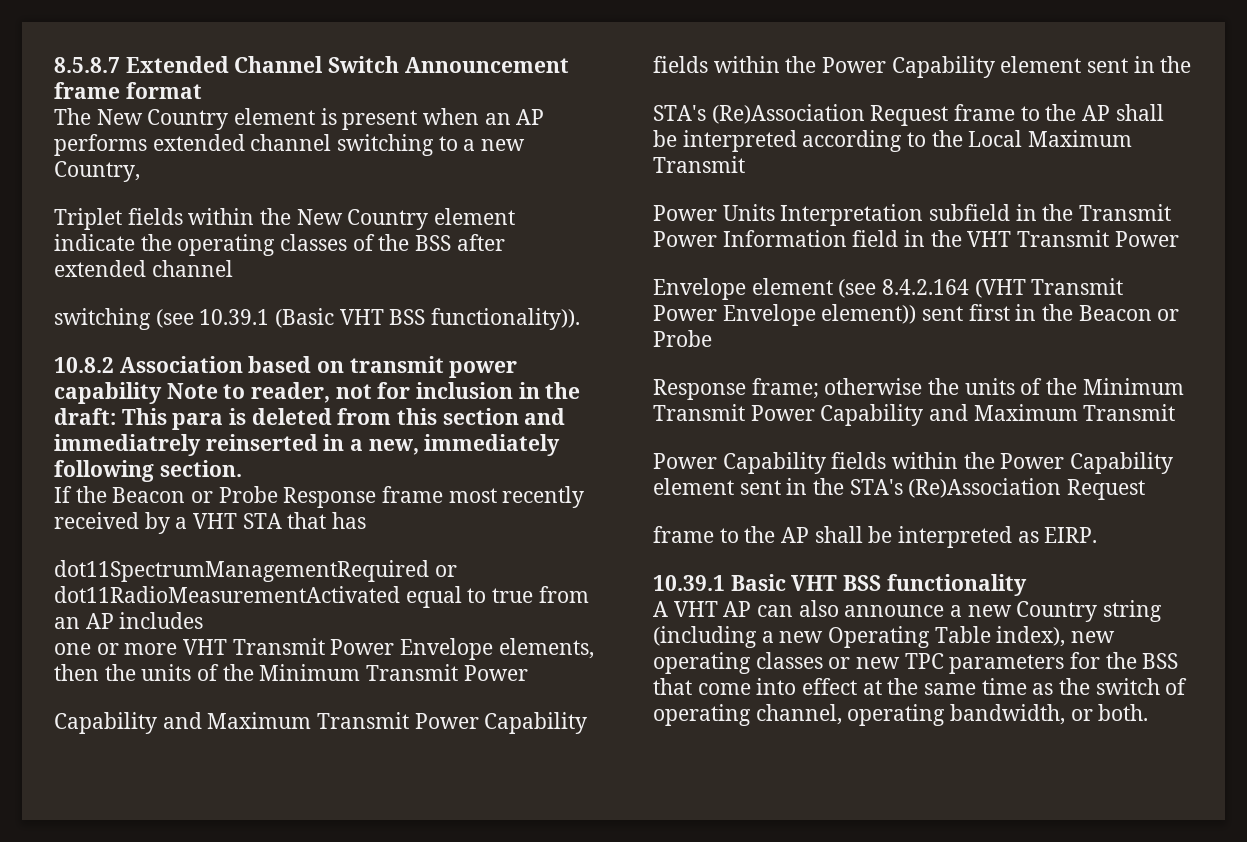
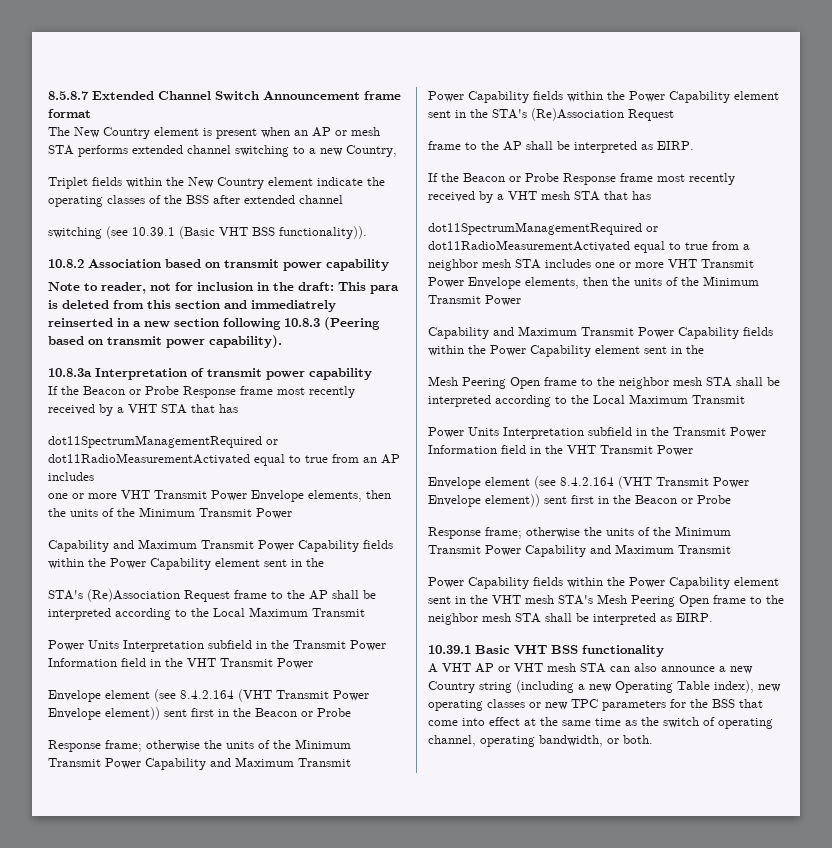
- The New Country element is present when an AP performs extended channel switching to a new Country,
+ The New Country element is present when an AP or mesh STA performs extended channel switching to a new Country,
- 10.8.2 Association based on transmit power capability Note to reader, not for inclusion in the draft: This para is deleted from this section and immediatrely reinserted in a new, immediately following section.
+ 10.8.2 Association based on transmit power capability
+ Note to reader, not for inclusion in the draft: This para is deleted from this section and immediatrely reinserted in a new section following 10.8.3 (Peering based on transmit power capability).
+ 10.8.3a Interpretation of transmit power capability
+ If the Beacon or Probe Response frame most recently received by a VHT mesh STA that has
+ dot11SpectrumManagementRequired or dot11RadioMeasurementActivated equal to true from a neighbor mesh STA includes one or more VHT Transmit Power Envelope elements, then the units of the Minimum Transmit Power
+ Capability and Maximum Transmit Power Capability fields within the Power Capability element sent in the
+ Mesh Peering Open frame to the neighbor mesh STA shall be interpreted according to the Local Maximum Transmit
+ Power Units Interpretation subfield in the Transmit Power Information field in the VHT Transmit Power
+ Envelope element (see 8.4.2.164 (VHT Transmit Power Envelope element)) sent first in the Beacon or Probe
+ Response frame; otherwise the units of the Minimum Transmit Power Capability and Maximum Transmit
+ Power Capability fields within the Power Capability element sent in the VHT mesh STA's Mesh Peering Open frame to the neighbor mesh STA shall be interpreted as EIRP.
- A VHT AP can also announce a new Country string (including a new Operating Table index), new operating classes or new TPC parameters for the BSS that come into effect at the same time as the switch of operating channel, operating bandwidth, or both.
+ A VHT AP or VHT mesh STA can also announce a new Country string (including a new Operating Table index), new operating classes or new TPC parameters for the BSS that come into effect at the same time as the switch of operating channel, operating bandwidth, or both.

